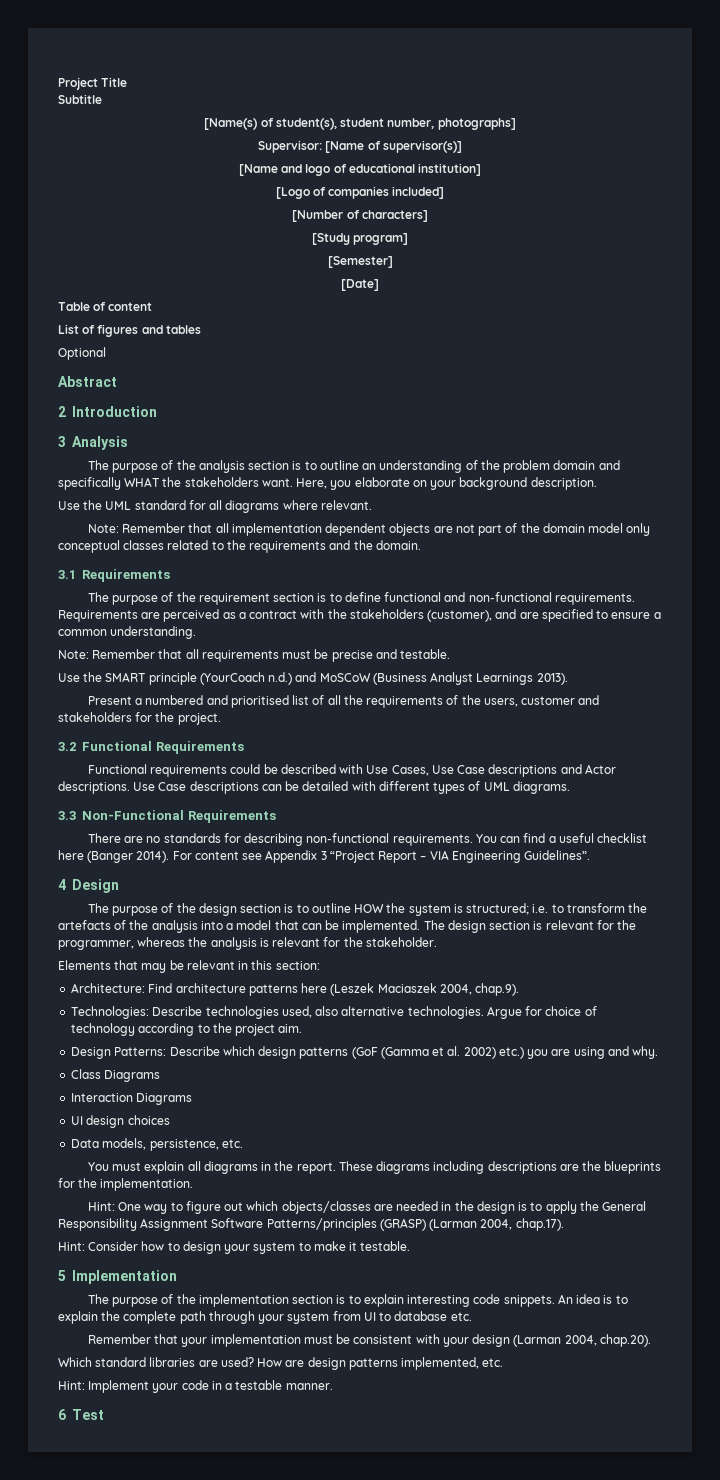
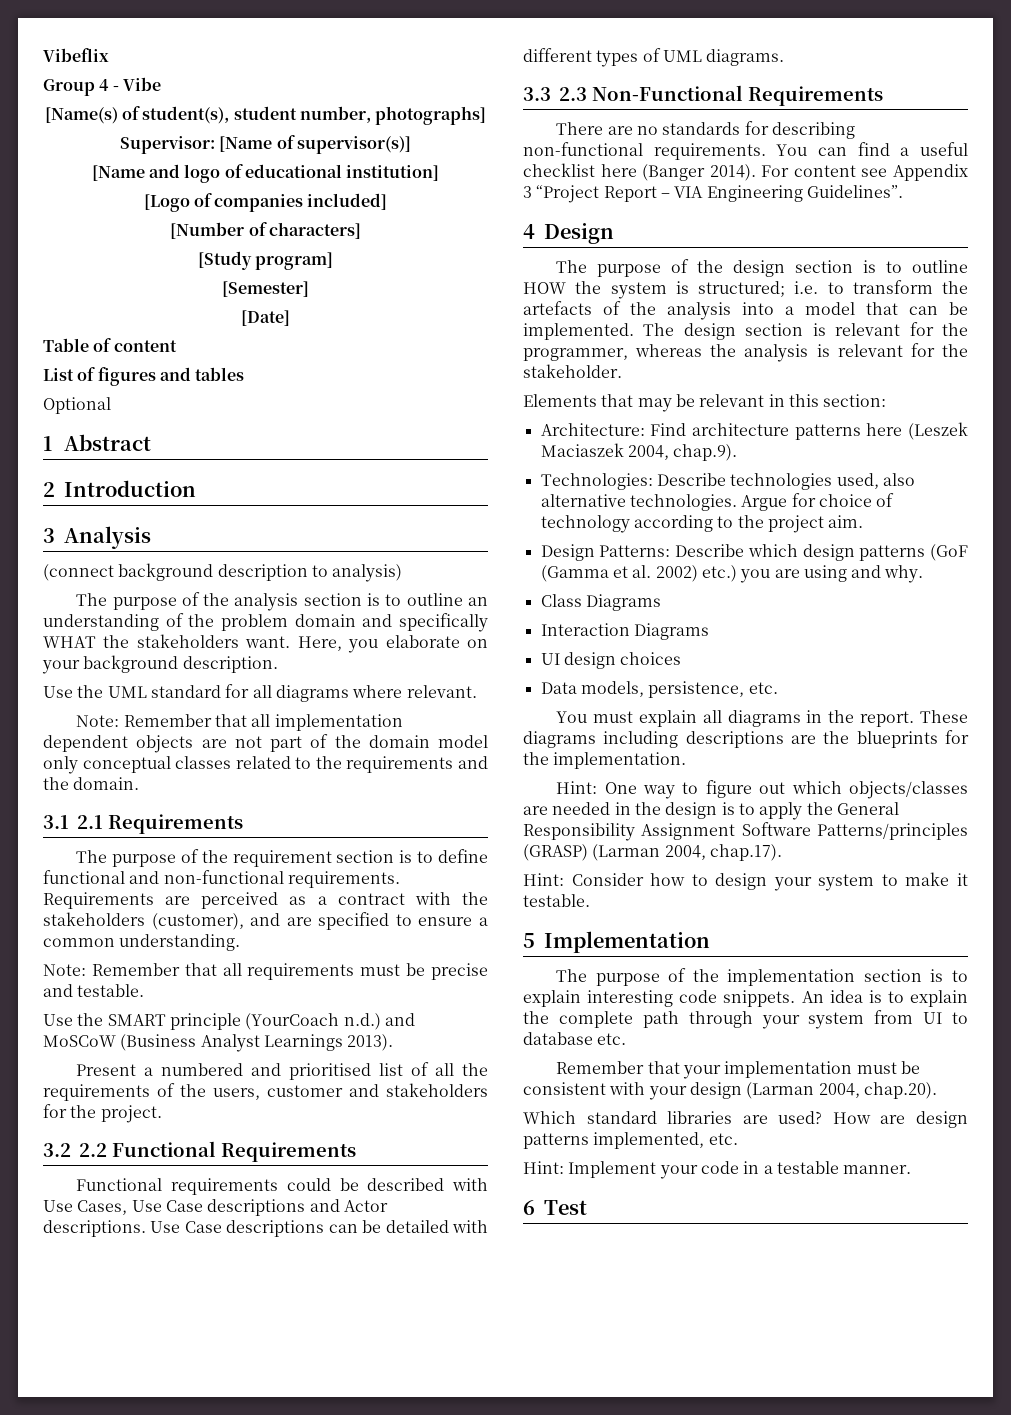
- Project Title
- Subtitle
+ Vibeflix
+ Group 4 - Vibe
- Abstract
+ 1 Abstract
+ (connect background description to analysis)
- 3.1 Requirements
+ 3.1 2.1 Requirements
- 3.2 Functional Requirements
+ 3.2 2.2 Functional Requirements
- 3.3 Non-Functional Requirements
+ 3.3 2.3 Non-Functional Requirements

